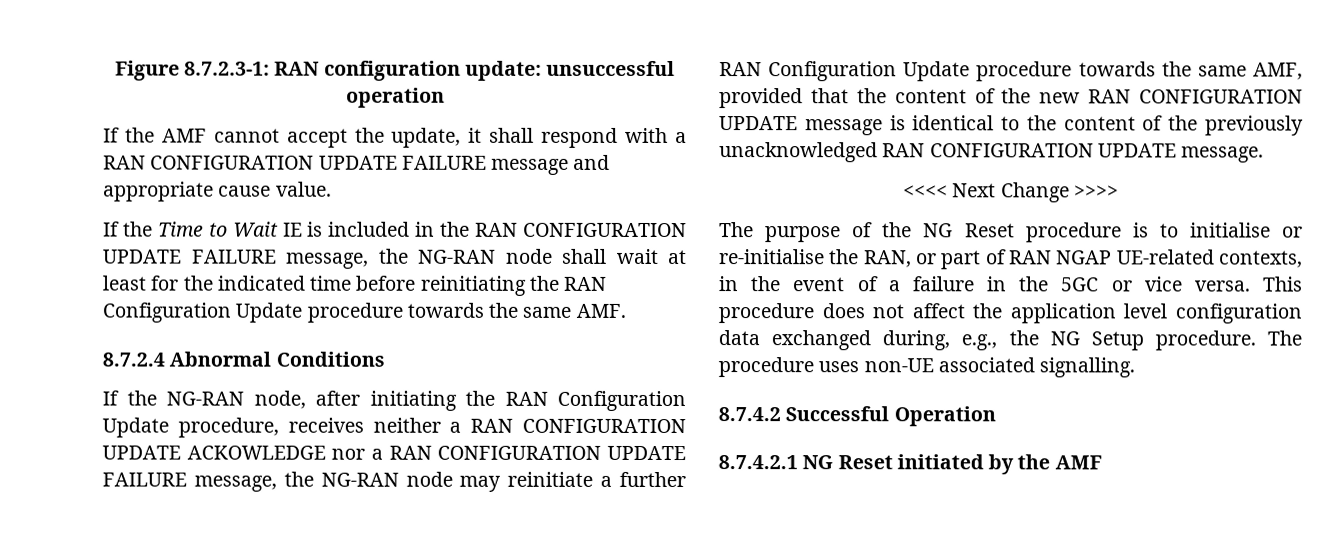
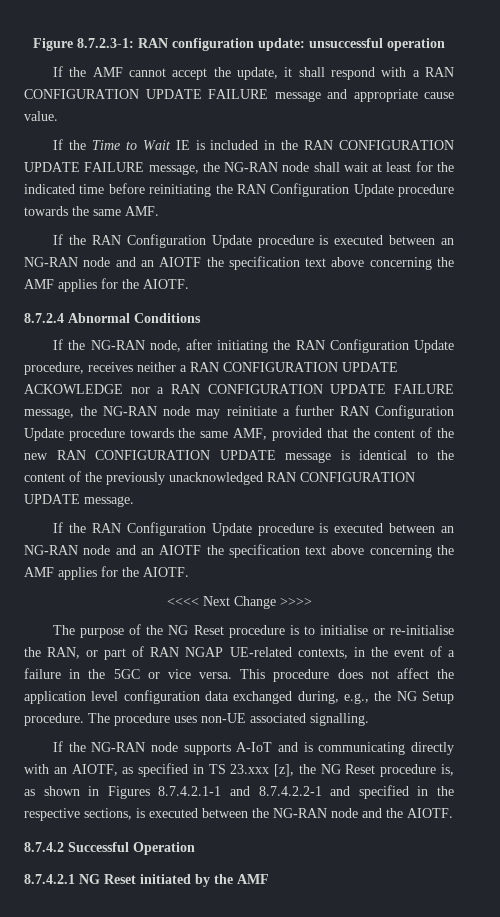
  If the Time to Wait IE is included in the RAN CONFIGURATION UPDATE FAILURE message, the NG-RAN node shall wait at least for the indicated time before reinitiating the RAN Configuration Update procedure towards the same AMF.
+ If the RAN Configuration Update procedure is executed between an NG-RAN node and an AIOTF the specification text above concerning the AMF applies for the AIOTF.
  If the NG-RAN node, after initiating the RAN Configuration Update procedure, receives neither a RAN CONFIGURATION UPDATE ACKOWLEDGE nor a RAN CONFIGURATION UPDATE FAILURE message, the NG-RAN node may reinitiate a further RAN Configuration Update procedure towards the same AMF, provided that the content of the new RAN CONFIGURATION UPDATE message is identical to the content of the previously unacknowledged RAN CONFIGURATION UPDATE message.
+ If the RAN Configuration Update procedure is executed between an NG-RAN node and an AIOTF the specification text above concerning the AMF applies for the AIOTF.
+ If the NG-RAN node supports A-IoT and is communicating directly with an AIOTF, as specified in TS 23.xxx [z], the NG Reset procedure is, as shown in Figures 8.7.4.2.1-1 and 8.7.4.2.2-1 and specified in the respective sections, is executed between the NG-RAN node and the AIOTF.

